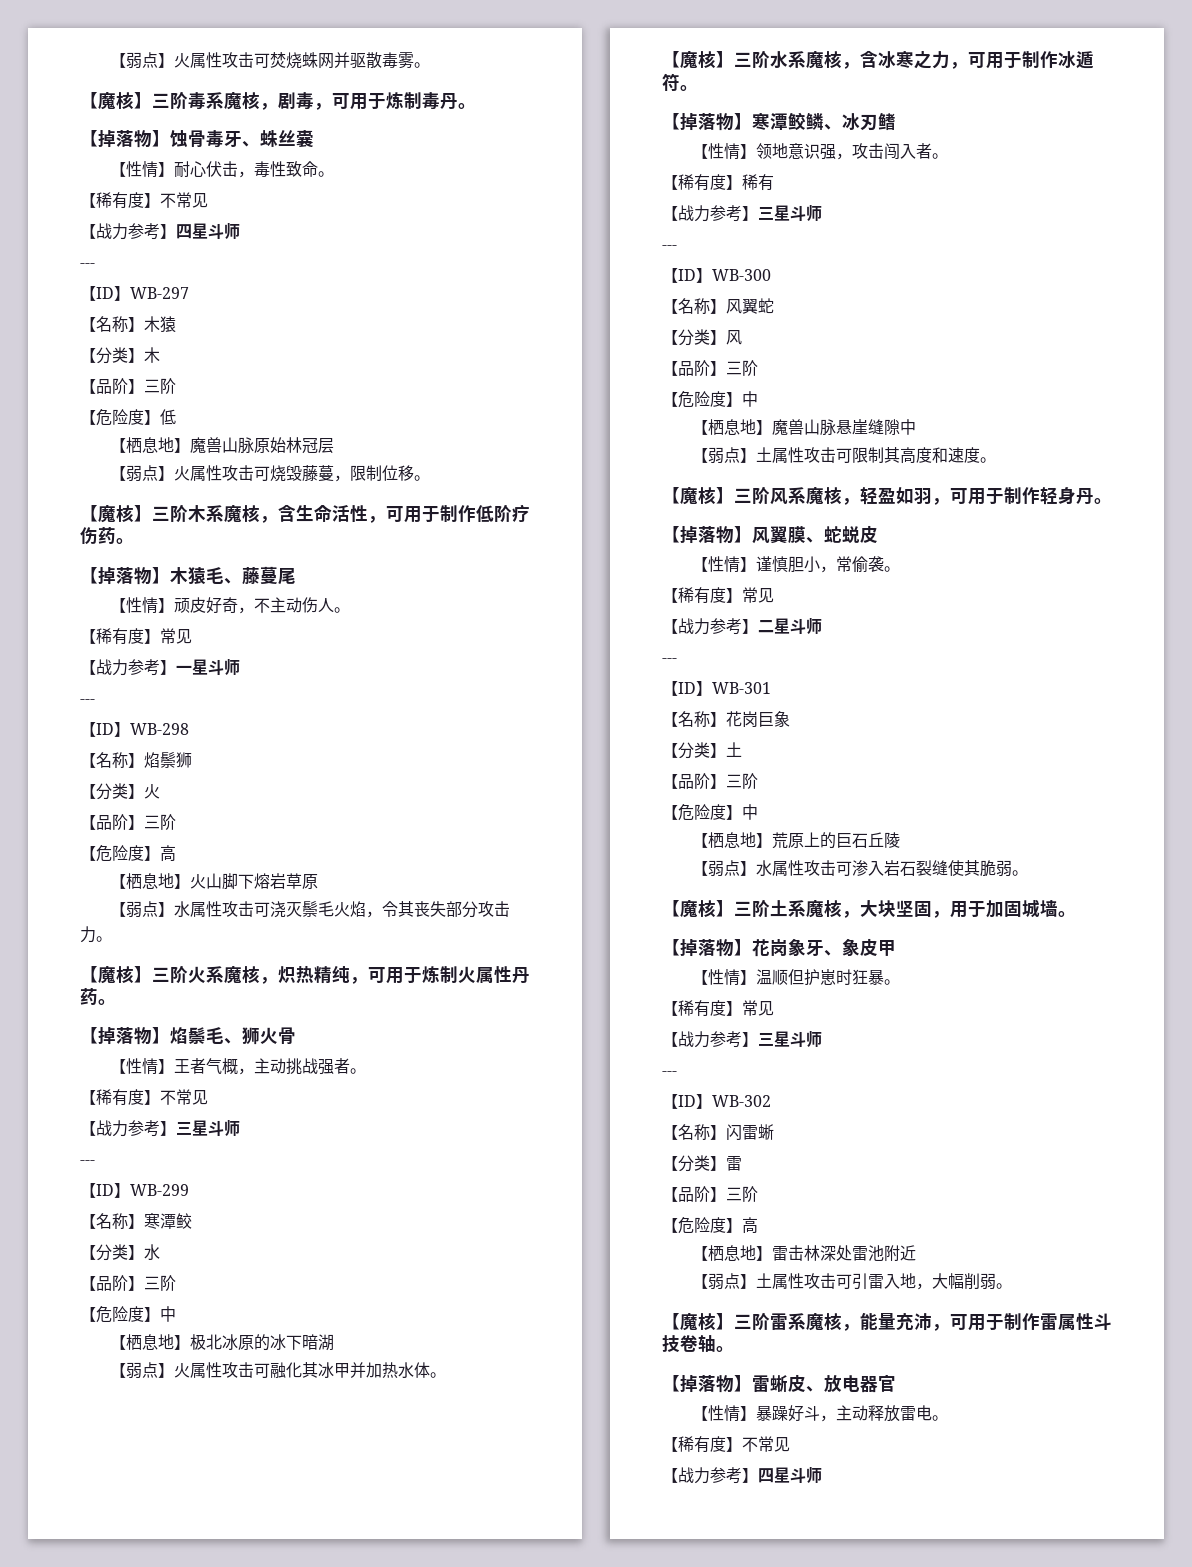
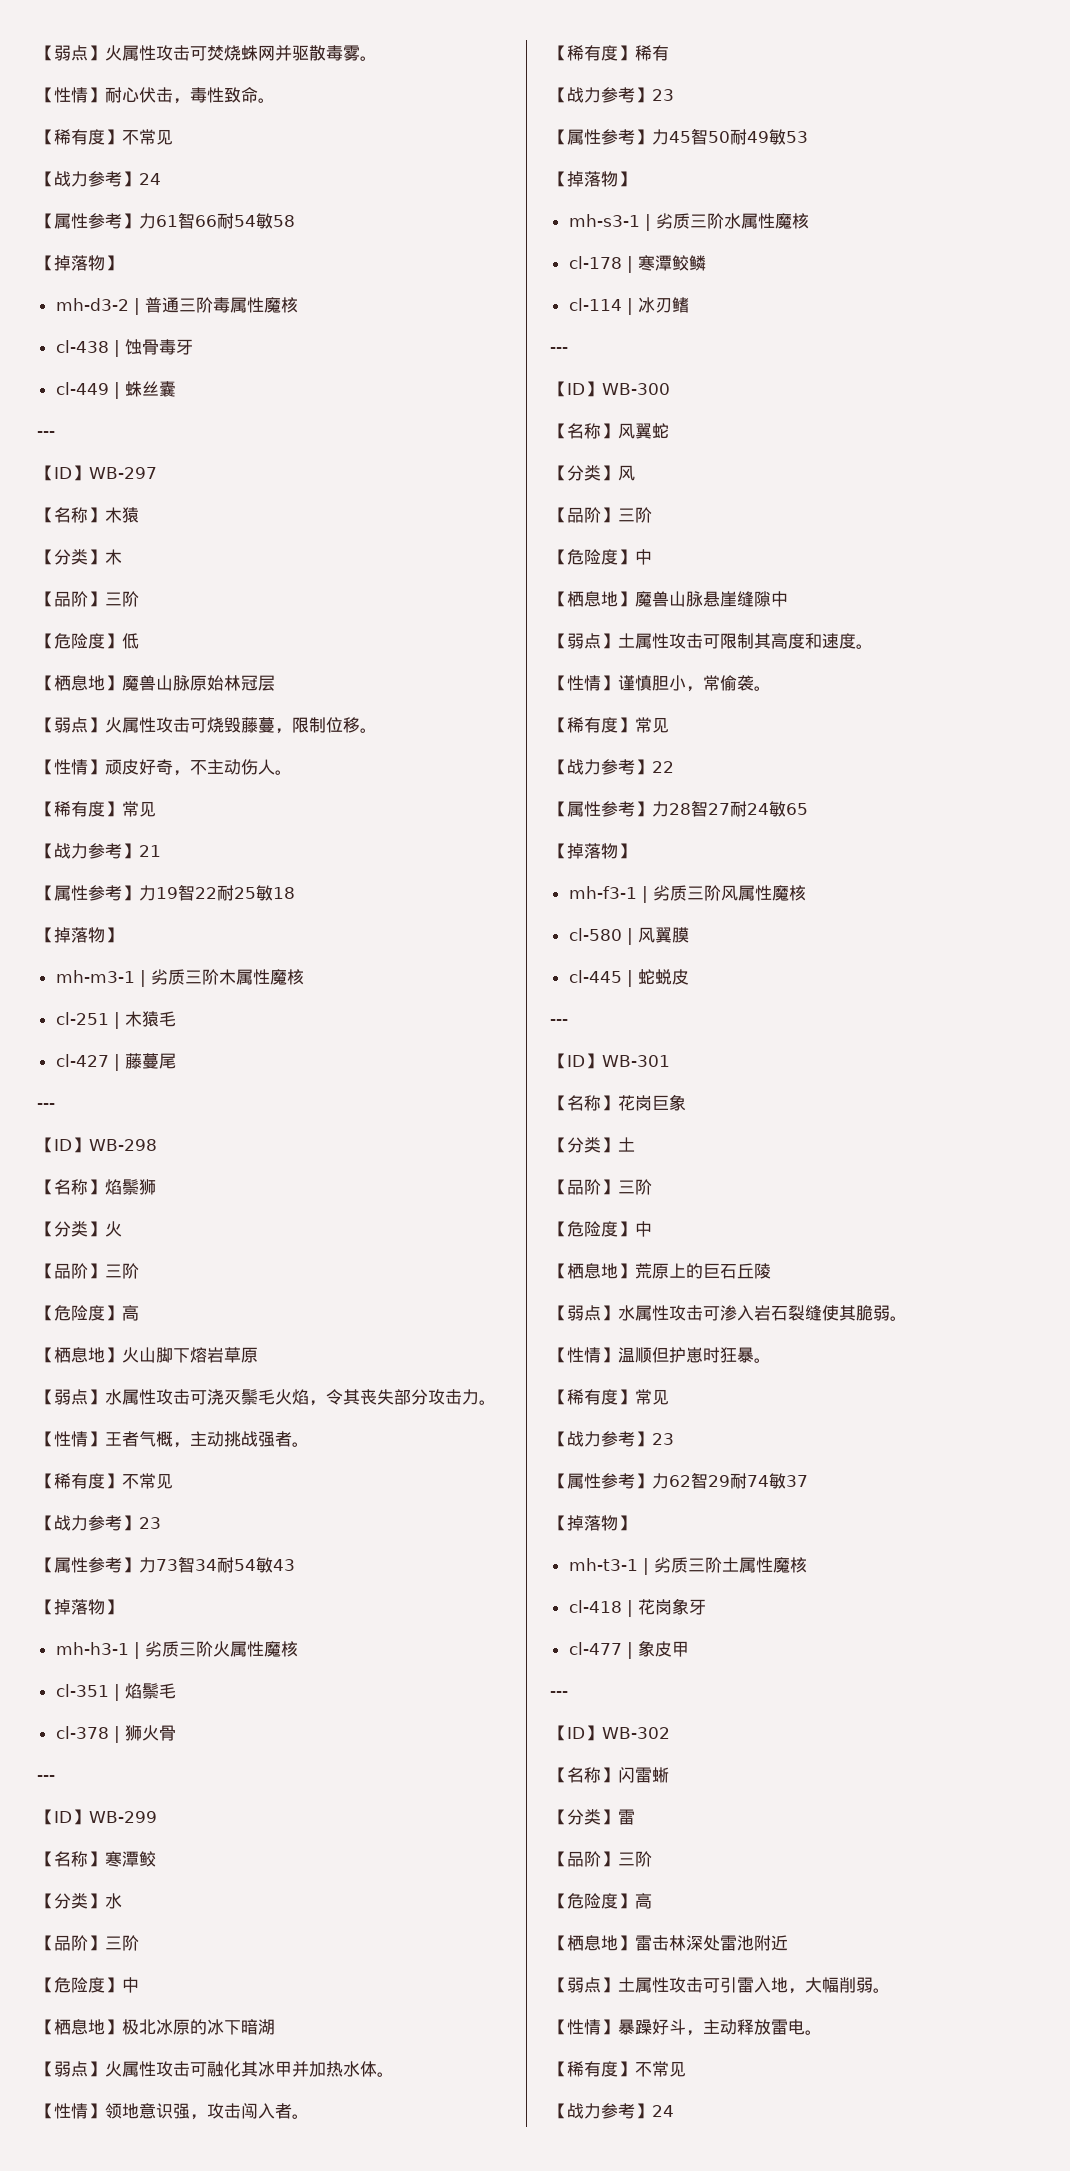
- 【魔核】三阶毒系魔核，剧毒，可用于炼制毒丹。
- 【掉落物】蚀骨毒牙、蛛丝囊
  【性情】耐心伏击，毒性致命。
  【稀有度】不常见
- 【战力参考】四星斗师
+ 【战力参考】24
+ 【属性参考】力61智66耐54敏58
+ 【掉落物】
+ mh-d3-2 | 普通三阶毒属性魔核
+ cl-438 | 蚀骨毒牙
+ cl-449 | 蛛丝囊
- 【魔核】三阶木系魔核，含生命活性，可用于制作低阶疗伤药。
- 【掉落物】木猿毛、藤蔓尾
- 【战力参考】一星斗师
+ 【战力参考】21
+ 【属性参考】力19智22耐25敏18
+ 【掉落物】
+ mh-m3-1 | 劣质三阶木属性魔核
+ cl-251 | 木猿毛
+ cl-427 | 藤蔓尾
- 【魔核】三阶火系魔核，炽热精纯，可用于炼制火属性丹药。
- 【掉落物】焰鬃毛、狮火骨
  【性情】王者气概，主动挑战强者。
  【稀有度】不常见
- 【战力参考】三星斗师
+ 【战力参考】23
+ 【属性参考】力73智34耐54敏43
+ 【掉落物】
+ mh-h3-1 | 劣质三阶火属性魔核
+ cl-351 | 焰鬃毛
+ cl-378 | 狮火骨
- 【魔核】三阶水系魔核，含冰寒之力，可用于制作冰遁符。
- 【掉落物】寒潭鲛鳞、冰刃鳍
  【稀有度】稀有
- 【战力参考】三星斗师
+ 【战力参考】23
+ 【属性参考】力45智50耐49敏53
+ 【掉落物】
+ mh-s3-1 | 劣质三阶水属性魔核
+ cl-178 | 寒潭鲛鳞
+ cl-114 | 冰刃鳍
- 【魔核】三阶风系魔核，轻盈如羽，可用于制作轻身丹。
- 【掉落物】风翼膜、蛇蜕皮
- 【战力参考】二星斗师
+ 【战力参考】22
+ 【属性参考】力28智27耐24敏65
+ 【掉落物】
+ mh-f3-1 | 劣质三阶风属性魔核
+ cl-580 | 风翼膜
+ cl-445 | 蛇蜕皮
- 【魔核】三阶土系魔核，大块坚固，用于加固城墙。
- 【掉落物】花岗象牙、象皮甲
  【性情】温顺但护崽时狂暴。
  【稀有度】常见
- 【战力参考】三星斗师
+ 【战力参考】23
+ 【属性参考】力62智29耐74敏37
+ 【掉落物】
+ mh-t3-1 | 劣质三阶土属性魔核
+ cl-418 | 花岗象牙
+ cl-477 | 象皮甲
- 【魔核】三阶雷系魔核，能量充沛，可用于制作雷属性斗技卷轴。
- 【掉落物】雷蜥皮、放电器官
  【性情】暴躁好斗，主动释放雷电。
  【稀有度】不常见
- 【战力参考】四星斗师
+ 【战力参考】24

